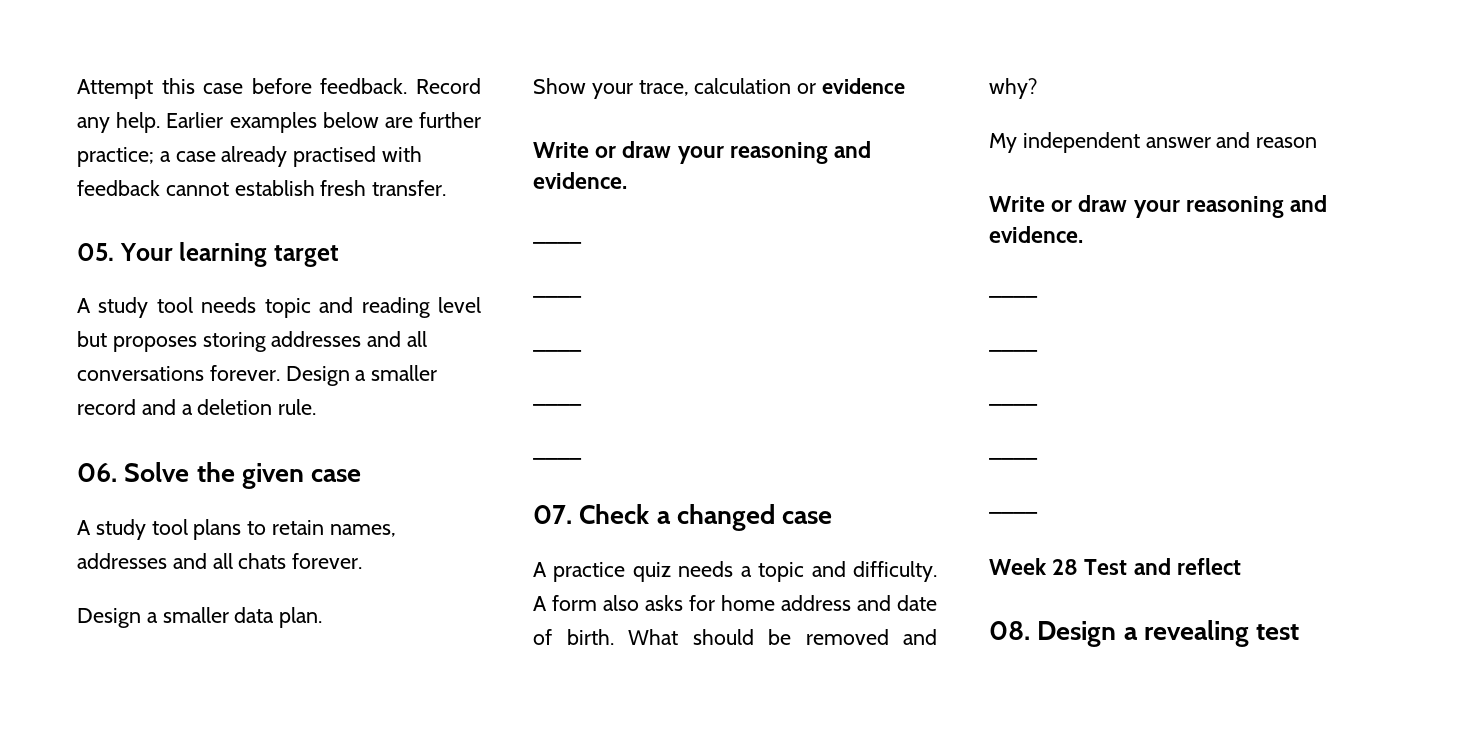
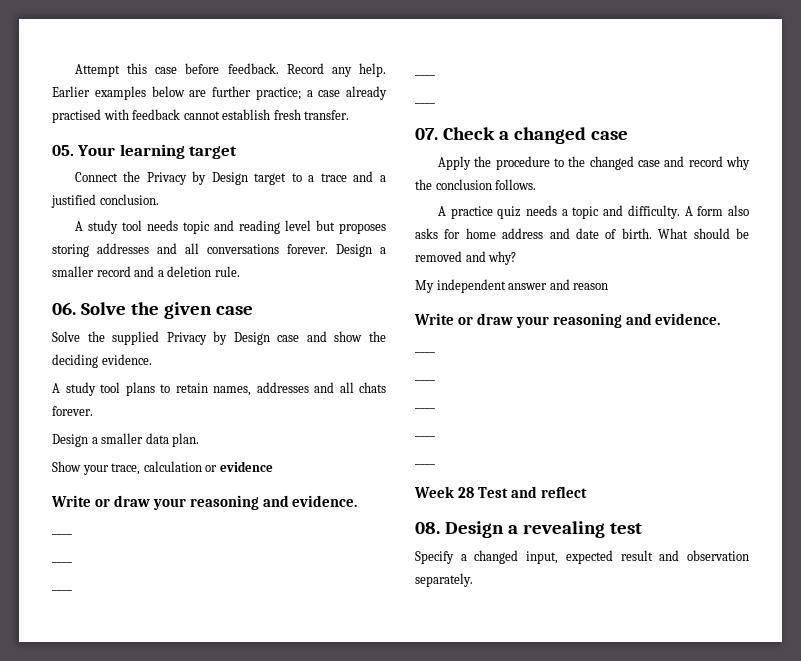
+ Connect the Privacy by Design target to a trace and a justified conclusion.
+ Solve the supplied Privacy by Design case and show the deciding evidence.
+ Apply the procedure to the changed case and record why the conclusion follows.
+ Specify a changed input, expected result and observation separately.

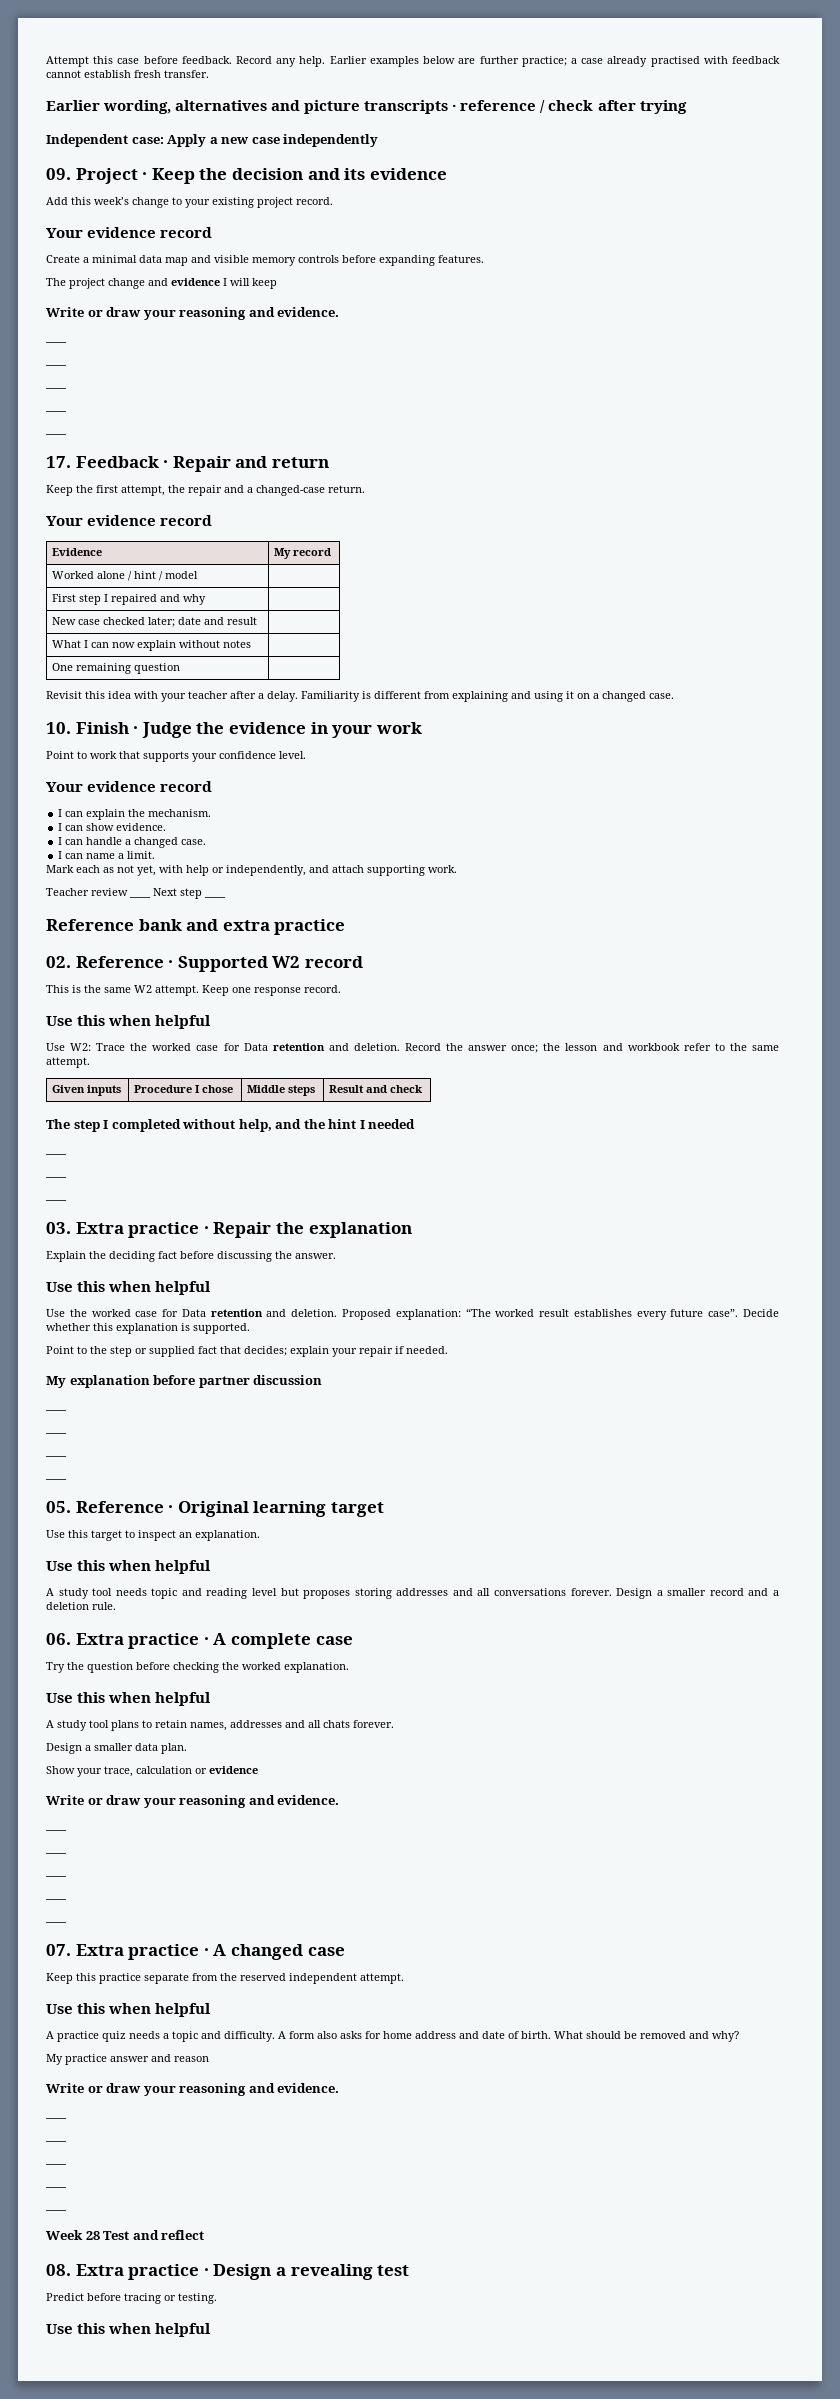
- 05. Your learning target
- Connect the Privacy by Design target to a trace and a justified conclusion.
+ Earlier wording, alternatives and picture transcripts · reference / check after trying
+ Independent case: Apply a new case independently
+ 09. Project · Keep the decision and its evidence
+ Add this week’s change to your existing project record.
+ Your evidence record
+ Create a minimal data map and visible memory controls before expanding features.
+ The project change and evidence I will keep
+ Write or draw your reasoning and evidence.
+ ____
+ ____
+ ____
+ ____
+ ____
+ 17. Feedback · Repair and return
+ Keep the first attempt, the repair and a changed-case return.
+ Your evidence record
+ Evidence | My record
+ Worked alone / hint / model |
+ First step I repaired and why |
+ New case checked later; date and result |
+ What I can now explain without notes |
+ One remaining question |
+ Revisit this idea with your teacher after a delay. Familiarity is different from explaining and using it on a changed case.
+ 10. Finish · Judge the evidence in your work
+ Point to work that supports your confidence level.
+ Your evidence record
+ I can explain the mechanism.
+ I can show evidence.
+ I can handle a changed case.
+ I can name a limit.
+ Mark each as not yet, with help or independently, and attach supporting work.
+ Teacher review ____ Next step ____
+ Reference bank and extra practice
+ 02. Reference · Supported W2 record
+ This is the same W2 attempt. Keep one response record.
+ Use this when helpful
+ Use W2: Trace the worked case for Data retention and deletion. Record the answer once; the lesson and workbook refer to the same attempt.
+ Given inputs | Procedure I chose | Middle steps | Result and check
+ The step I completed without help, and the hint I needed
+ ____
+ ____
+ ____
+ 03. Extra practice · Repair the explanation
+ Explain the deciding fact before discussing the answer.
+ Use this when helpful
+ Use the worked case for Data retention and deletion. Proposed explanation: “The worked result establishes every future case”. Decide whether this explanation is supported.
+ Point to the step or supplied fact that decides; explain your repair if needed.
+ My explanation before partner discussion
+ ____
+ ____
+ ____
+ ____
+ 05. Reference · Original learning target
+ Use this target to inspect an explanation.
+ Use this when helpful
- 06. Solve the given case
- Solve the supplied Privacy by Design case and show the deciding evidence.
+ 06. Extra practice · A complete case
+ Try the question before checking the worked explanation.
+ Use this when helpful
- 07. Check a changed case
- Apply the procedure to the changed case and record why the conclusion follows.
+ 07. Extra practice · A changed case
+ Keep this practice separate from the reserved independent attempt.
+ Use this when helpful
- My independent answer and reason
+ My practice answer and reason
- 08. Design a revealing test
+ 08. Extra practice · Design a revealing test
- Specify a changed input, expected result and observation separately.
+ Predict before tracing or testing.
+ Use this when helpful

